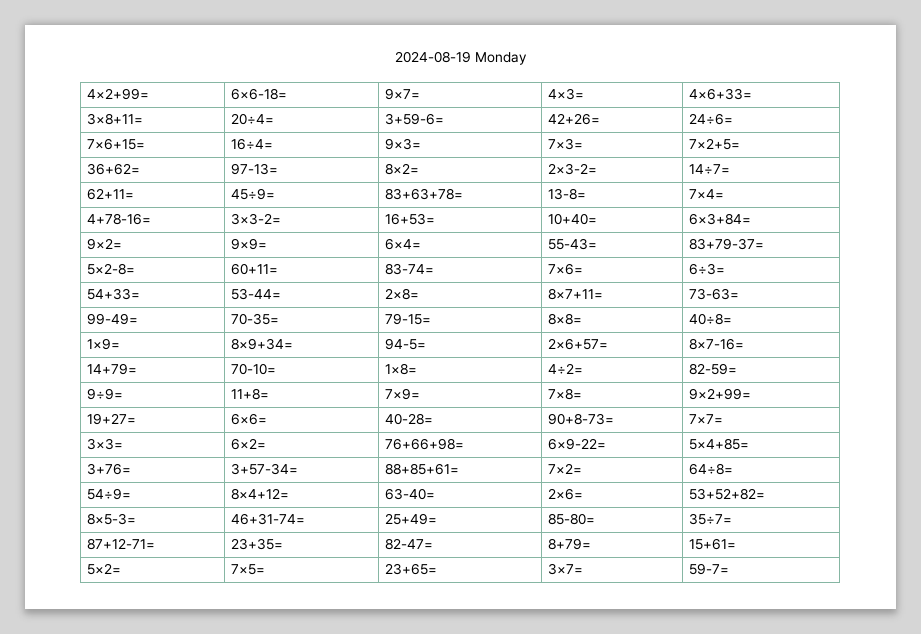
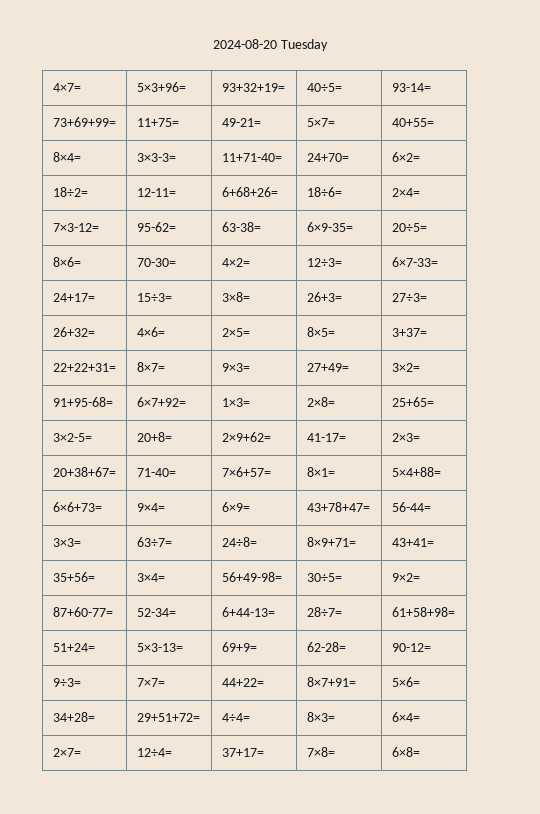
- 2024-08-19 Monday
- 4×2+99= | 6×6-18= | 9×7= | 4×3= | 4×6+33=
- 3×8+11= | 20÷4= | 3+59-6= | 42+26= | 24÷6=
- 7×6+15= | 16÷4= | 9×3= | 7×3= | 7×2+5=
- 36+62= | 97-13= | 8×2= | 2×3-2= | 14÷7=
- 62+11= | 45÷9= | 83+63+78= | 13-8= | 7×4=
- 4+78-16= | 3×3-2= | 16+53= | 10+40= | 6×3+84=
- 9×2= | 9×9= | 6×4= | 55-43= | 83+79-37=
- 5×2-8= | 60+11= | 83-74= | 7×6= | 6÷3=
- 54+33= | 53-44= | 2×8= | 8×7+11= | 73-63=
- 99-49= | 70-35= | 79-15= | 8×8= | 40÷8=
- 1×9= | 8×9+34= | 94-5= | 2×6+57= | 8×7-16=
- 14+79= | 70-10= | 1×8= | 4÷2= | 82-59=
- 9÷9= | 11+8= | 7×9= | 7×8= | 9×2+99=
- 19+27= | 6×6= | 40-28= | 90+8-73= | 7×7=
- 3×3= | 6×2= | 76+66+98= | 6×9-22= | 5×4+85=
- 3+76= | 3+57-34= | 88+85+61= | 7×2= | 64÷8=
- 54÷9= | 8×4+12= | 63-40= | 2×6= | 53+52+82=
- 8×5-3= | 46+31-74= | 25+49= | 85-80= | 35÷7=
- 87+12-71= | 23+35= | 82-47= | 8+79= | 15+61=
- 5×2= | 7×5= | 23+65= | 3×7= | 59-7=
+ 2024-08-20 Tuesday
+ 4×7= | 5×3+96= | 93+32+19= | 40÷5= | 93-14=
+ 73+69+99= | 11+75= | 49-21= | 5×7= | 40+55=
+ 8×4= | 3×3-3= | 11+71-40= | 24+70= | 6×2=
+ 18÷2= | 12-11= | 6+68+26= | 18÷6= | 2×4=
+ 7×3-12= | 95-62= | 63-38= | 6×9-35= | 20÷5=
+ 8×6= | 70-30= | 4×2= | 12÷3= | 6×7-33=
+ 24+17= | 15÷3= | 3×8= | 26+3= | 27÷3=
+ 26+32= | 4×6= | 2×5= | 8×5= | 3+37=
+ 22+22+31= | 8×7= | 9×3= | 27+49= | 3×2=
+ 91+95-68= | 6×7+92= | 1×3= | 2×8= | 25+65=
+ 3×2-5= | 20+8= | 2×9+62= | 41-17= | 2×3=
+ 20+38+67= | 71-40= | 7×6+57= | 8×1= | 5×4+88=
+ 6×6+73= | 9×4= | 6×9= | 43+78+47= | 56-44=
+ 3×3= | 63÷7= | 24÷8= | 8×9+71= | 43+41=
+ 35+56= | 3×4= | 56+49-98= | 30÷5= | 9×2=
+ 87+60-77= | 52-34= | 6+44-13= | 28÷7= | 61+58+98=
+ 51+24= | 5×3-13= | 69+9= | 62-28= | 90-12=
+ 9÷3= | 7×7= | 44+22= | 8×7+91= | 5×6=
+ 34+28= | 29+51+72= | 4÷4= | 8×3= | 6×4=
+ 2×7= | 12÷4= | 37+17= | 7×8= | 6×8=

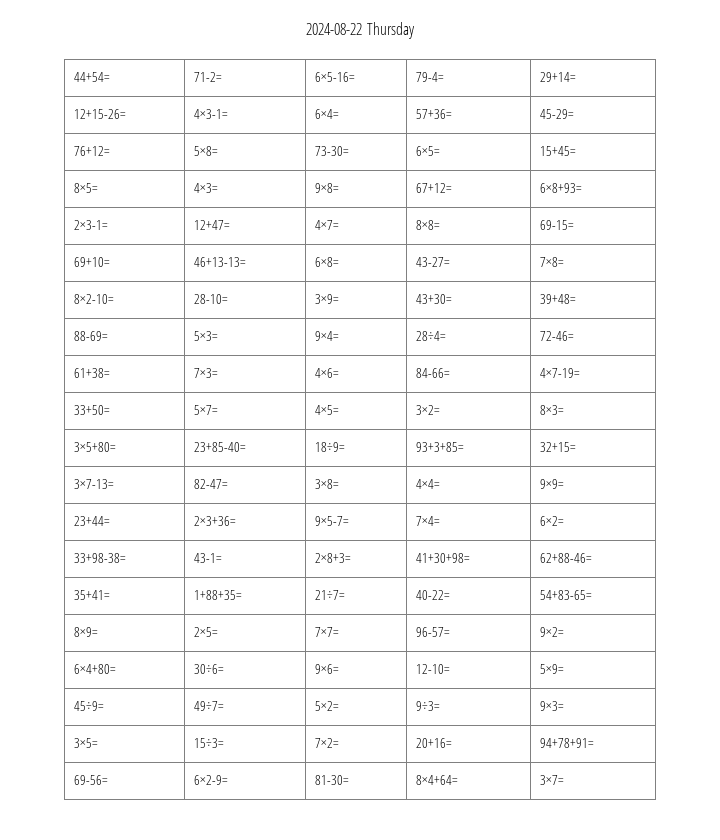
- 2024-08-20 Tuesday
- 4×7= | 5×3+96= | 93+32+19= | 40÷5= | 93-14=
- 73+69+99= | 11+75= | 49-21= | 5×7= | 40+55=
- 8×4= | 3×3-3= | 11+71-40= | 24+70= | 6×2=
- 18÷2= | 12-11= | 6+68+26= | 18÷6= | 2×4=
- 7×3-12= | 95-62= | 63-38= | 6×9-35= | 20÷5=
- 8×6= | 70-30= | 4×2= | 12÷3= | 6×7-33=
- 24+17= | 15÷3= | 3×8= | 26+3= | 27÷3=
- 26+32= | 4×6= | 2×5= | 8×5= | 3+37=
- 22+22+31= | 8×7= | 9×3= | 27+49= | 3×2=
- 91+95-68= | 6×7+92= | 1×3= | 2×8= | 25+65=
- 3×2-5= | 20+8= | 2×9+62= | 41-17= | 2×3=
- 20+38+67= | 71-40= | 7×6+57= | 8×1= | 5×4+88=
- 6×6+73= | 9×4= | 6×9= | 43+78+47= | 56-44=
- 3×3= | 63÷7= | 24÷8= | 8×9+71= | 43+41=
- 35+56= | 3×4= | 56+49-98= | 30÷5= | 9×2=
- 87+60-77= | 52-34= | 6+44-13= | 28÷7= | 61+58+98=
- 51+24= | 5×3-13= | 69+9= | 62-28= | 90-12=
- 9÷3= | 7×7= | 44+22= | 8×7+91= | 5×6=
- 34+28= | 29+51+72= | 4÷4= | 8×3= | 6×4=
- 2×7= | 12÷4= | 37+17= | 7×8= | 6×8=
+ 2024-08-22 Thursday
+ 44+54= | 71-2= | 6×5-16= | 79-4= | 29+14=
+ 12+15-26= | 4×3-1= | 6×4= | 57+36= | 45-29=
+ 76+12= | 5×8= | 73-30= | 6×5= | 15+45=
+ 8×5= | 4×3= | 9×8= | 67+12= | 6×8+93=
+ 2×3-1= | 12+47= | 4×7= | 8×8= | 69-15=
+ 69+10= | 46+13-13= | 6×8= | 43-27= | 7×8=
+ 8×2-10= | 28-10= | 3×9= | 43+30= | 39+48=
+ 88-69= | 5×3= | 9×4= | 28÷4= | 72-46=
+ 61+38= | 7×3= | 4×6= | 84-66= | 4×7-19=
+ 33+50= | 5×7= | 4×5= | 3×2= | 8×3=
+ 3×5+80= | 23+85-40= | 18÷9= | 93+3+85= | 32+15=
+ 3×7-13= | 82-47= | 3×8= | 4×4= | 9×9=
+ 23+44= | 2×3+36= | 9×5-7= | 7×4= | 6×2=
+ 33+98-38= | 43-1= | 2×8+3= | 41+30+98= | 62+88-46=
+ 35+41= | 1+88+35= | 21÷7= | 40-22= | 54+83-65=
+ 8×9= | 2×5= | 7×7= | 96-57= | 9×2=
+ 6×4+80= | 30÷6= | 9×6= | 12-10= | 5×9=
+ 45÷9= | 49÷7= | 5×2= | 9÷3= | 9×3=
+ 3×5= | 15÷3= | 7×2= | 20+16= | 94+78+91=
+ 69-56= | 6×2-9= | 81-30= | 8×4+64= | 3×7=

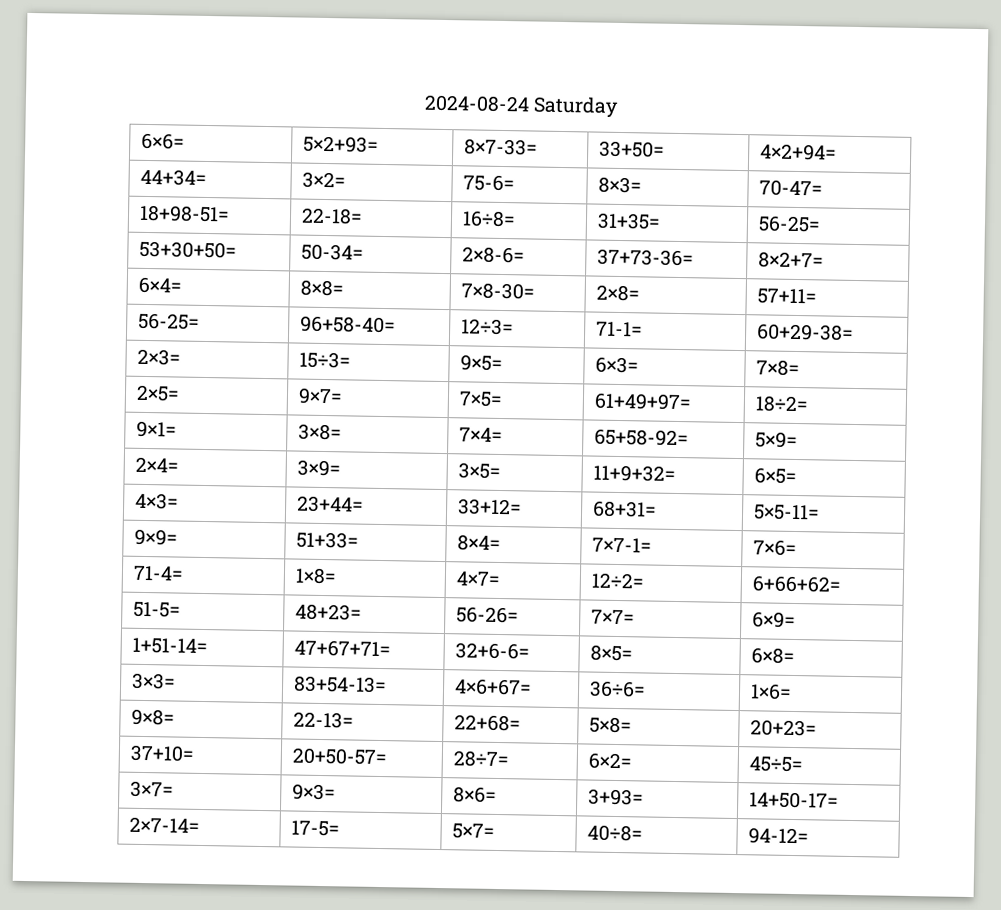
- 2024-08-22 Thursday
- 44+54= | 71-2= | 6×5-16= | 79-4= | 29+14=
- 12+15-26= | 4×3-1= | 6×4= | 57+36= | 45-29=
- 76+12= | 5×8= | 73-30= | 6×5= | 15+45=
- 8×5= | 4×3= | 9×8= | 67+12= | 6×8+93=
- 2×3-1= | 12+47= | 4×7= | 8×8= | 69-15=
- 69+10= | 46+13-13= | 6×8= | 43-27= | 7×8=
- 8×2-10= | 28-10= | 3×9= | 43+30= | 39+48=
- 88-69= | 5×3= | 9×4= | 28÷4= | 72-46=
- 61+38= | 7×3= | 4×6= | 84-66= | 4×7-19=
- 33+50= | 5×7= | 4×5= | 3×2= | 8×3=
- 3×5+80= | 23+85-40= | 18÷9= | 93+3+85= | 32+15=
- 3×7-13= | 82-47= | 3×8= | 4×4= | 9×9=
- 23+44= | 2×3+36= | 9×5-7= | 7×4= | 6×2=
- 33+98-38= | 43-1= | 2×8+3= | 41+30+98= | 62+88-46=
- 35+41= | 1+88+35= | 21÷7= | 40-22= | 54+83-65=
- 8×9= | 2×5= | 7×7= | 96-57= | 9×2=
- 6×4+80= | 30÷6= | 9×6= | 12-10= | 5×9=
- 45÷9= | 49÷7= | 5×2= | 9÷3= | 9×3=
- 3×5= | 15÷3= | 7×2= | 20+16= | 94+78+91=
- 69-56= | 6×2-9= | 81-30= | 8×4+64= | 3×7=
+ 2024-08-24 Saturday
+ 6×6= | 5×2+93= | 8×7-33= | 33+50= | 4×2+94=
+ 44+34= | 3×2= | 75-6= | 8×3= | 70-47=
+ 18+98-51= | 22-18= | 16÷8= | 31+35= | 56-25=
+ 53+30+50= | 50-34= | 2×8-6= | 37+73-36= | 8×2+7=
+ 6×4= | 8×8= | 7×8-30= | 2×8= | 57+11=
+ 56-25= | 96+58-40= | 12÷3= | 71-1= | 60+29-38=
+ 2×3= | 15÷3= | 9×5= | 6×3= | 7×8=
+ 2×5= | 9×7= | 7×5= | 61+49+97= | 18÷2=
+ 9×1= | 3×8= | 7×4= | 65+58-92= | 5×9=
+ 2×4= | 3×9= | 3×5= | 11+9+32= | 6×5=
+ 4×3= | 23+44= | 33+12= | 68+31= | 5×5-11=
+ 9×9= | 51+33= | 8×4= | 7×7-1= | 7×6=
+ 71-4= | 1×8= | 4×7= | 12÷2= | 6+66+62=
+ 51-5= | 48+23= | 56-26= | 7×7= | 6×9=
+ 1+51-14= | 47+67+71= | 32+6-6= | 8×5= | 6×8=
+ 3×3= | 83+54-13= | 4×6+67= | 36÷6= | 1×6=
+ 9×8= | 22-13= | 22+68= | 5×8= | 20+23=
+ 37+10= | 20+50-57= | 28÷7= | 6×2= | 45÷5=
+ 3×7= | 9×3= | 8×6= | 3+93= | 14+50-17=
+ 2×7-14= | 17-5= | 5×7= | 40÷8= | 94-12=

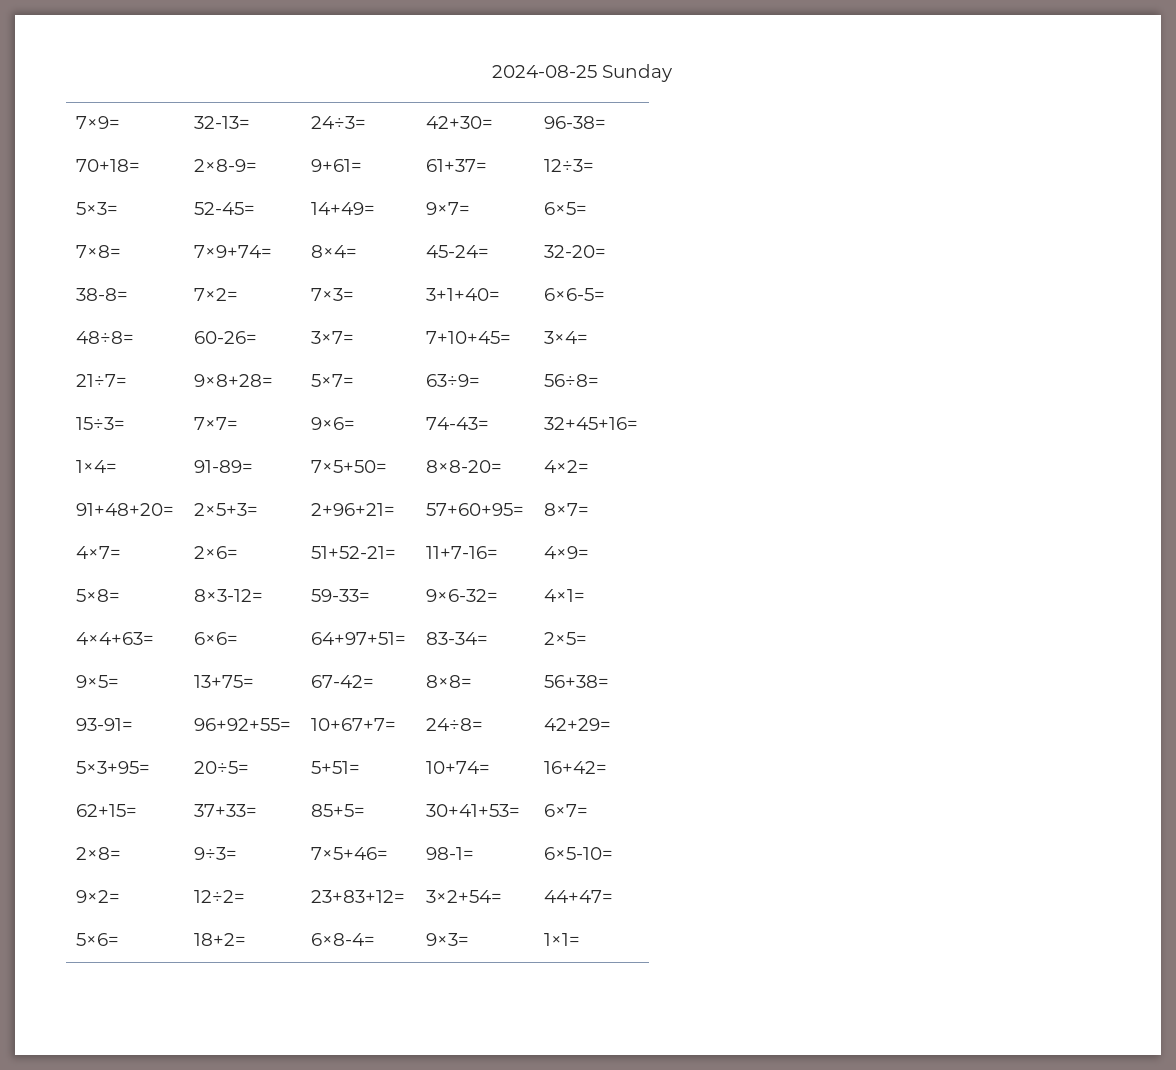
- 2024-08-24 Saturday
- 6×6= | 5×2+93= | 8×7-33= | 33+50= | 4×2+94=
- 44+34= | 3×2= | 75-6= | 8×3= | 70-47=
- 18+98-51= | 22-18= | 16÷8= | 31+35= | 56-25=
- 53+30+50= | 50-34= | 2×8-6= | 37+73-36= | 8×2+7=
- 6×4= | 8×8= | 7×8-30= | 2×8= | 57+11=
- 56-25= | 96+58-40= | 12÷3= | 71-1= | 60+29-38=
- 2×3= | 15÷3= | 9×5= | 6×3= | 7×8=
- 2×5= | 9×7= | 7×5= | 61+49+97= | 18÷2=
- 9×1= | 3×8= | 7×4= | 65+58-92= | 5×9=
- 2×4= | 3×9= | 3×5= | 11+9+32= | 6×5=
- 4×3= | 23+44= | 33+12= | 68+31= | 5×5-11=
- 9×9= | 51+33= | 8×4= | 7×7-1= | 7×6=
- 71-4= | 1×8= | 4×7= | 12÷2= | 6+66+62=
- 51-5= | 48+23= | 56-26= | 7×7= | 6×9=
- 1+51-14= | 47+67+71= | 32+6-6= | 8×5= | 6×8=
- 3×3= | 83+54-13= | 4×6+67= | 36÷6= | 1×6=
- 9×8= | 22-13= | 22+68= | 5×8= | 20+23=
- 37+10= | 20+50-57= | 28÷7= | 6×2= | 45÷5=
- 3×7= | 9×3= | 8×6= | 3+93= | 14+50-17=
- 2×7-14= | 17-5= | 5×7= | 40÷8= | 94-12=
+ 2024-08-25 Sunday
+ 7×9= | 32-13= | 24÷3= | 42+30= | 96-38=
+ 70+18= | 2×8-9= | 9+61= | 61+37= | 12÷3=
+ 5×3= | 52-45= | 14+49= | 9×7= | 6×5=
+ 7×8= | 7×9+74= | 8×4= | 45-24= | 32-20=
+ 38-8= | 7×2= | 7×3= | 3+1+40= | 6×6-5=
+ 48÷8= | 60-26= | 3×7= | 7+10+45= | 3×4=
+ 21÷7= | 9×8+28= | 5×7= | 63÷9= | 56÷8=
+ 15÷3= | 7×7= | 9×6= | 74-43= | 32+45+16=
+ 1×4= | 91-89= | 7×5+50= | 8×8-20= | 4×2=
+ 91+48+20= | 2×5+3= | 2+96+21= | 57+60+95= | 8×7=
+ 4×7= | 2×6= | 51+52-21= | 11+7-16= | 4×9=
+ 5×8= | 8×3-12= | 59-33= | 9×6-32= | 4×1=
+ 4×4+63= | 6×6= | 64+97+51= | 83-34= | 2×5=
+ 9×5= | 13+75= | 67-42= | 8×8= | 56+38=
+ 93-91= | 96+92+55= | 10+67+7= | 24÷8= | 42+29=
+ 5×3+95= | 20÷5= | 5+51= | 10+74= | 16+42=
+ 62+15= | 37+33= | 85+5= | 30+41+53= | 6×7=
+ 2×8= | 9÷3= | 7×5+46= | 98-1= | 6×5-10=
+ 9×2= | 12÷2= | 23+83+12= | 3×2+54= | 44+47=
+ 5×6= | 18+2= | 6×8-4= | 9×3= | 1×1=

